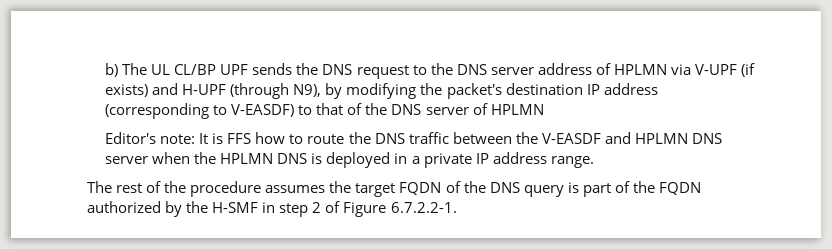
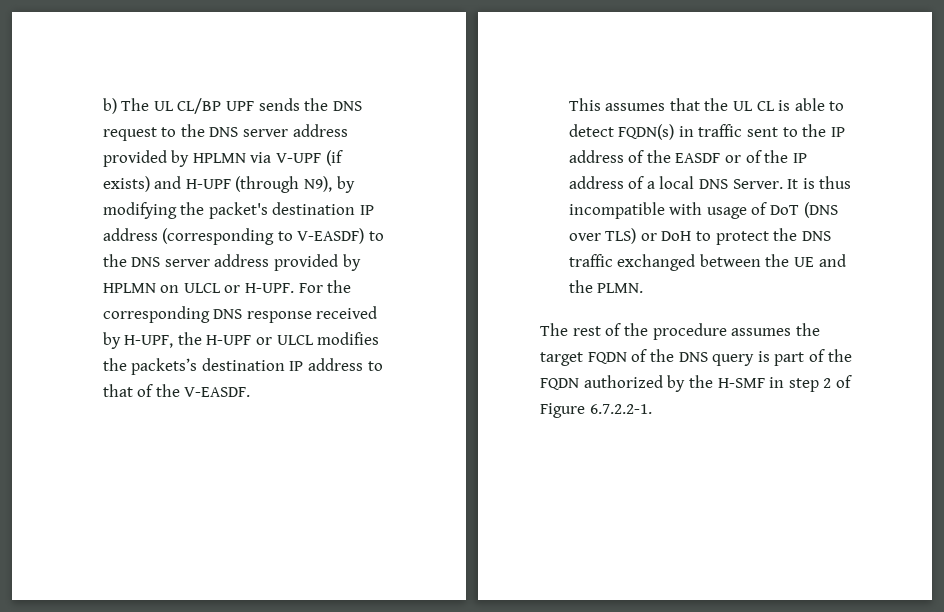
- b) The UL CL/BP UPF sends the DNS request to the DNS server address of HPLMN via V-UPF (if exists) and H-UPF (through N9), by modifying the packet's destination IP address (corresponding to V-EASDF) to that of the DNS server of HPLMN
- Editor's note: It is FFS how to route the DNS traffic between the V-EASDF and HPLMN DNS server when the HPLMN DNS is deployed in a private IP address range.
+ b) The UL CL/BP UPF sends the DNS request to the DNS server address provided by HPLMN via V-UPF (if exists) and H-UPF (through N9), by modifying the packet's destination IP address (corresponding to V-EASDF) to the DNS server address provided by HPLMN on ULCL or H-UPF. For the corresponding DNS response received by H-UPF, the H-UPF or ULCL modifies the packets’s destination IP address to that of the V-EASDF.
+ This assumes that the UL CL is able to detect FQDN(s) in traffic sent to the IP address of the EASDF or of the IP address of a local DNS Server. It is thus incompatible with usage of DoT (DNS over TLS) or DoH to protect the DNS traffic exchanged between the UE and the PLMN.

